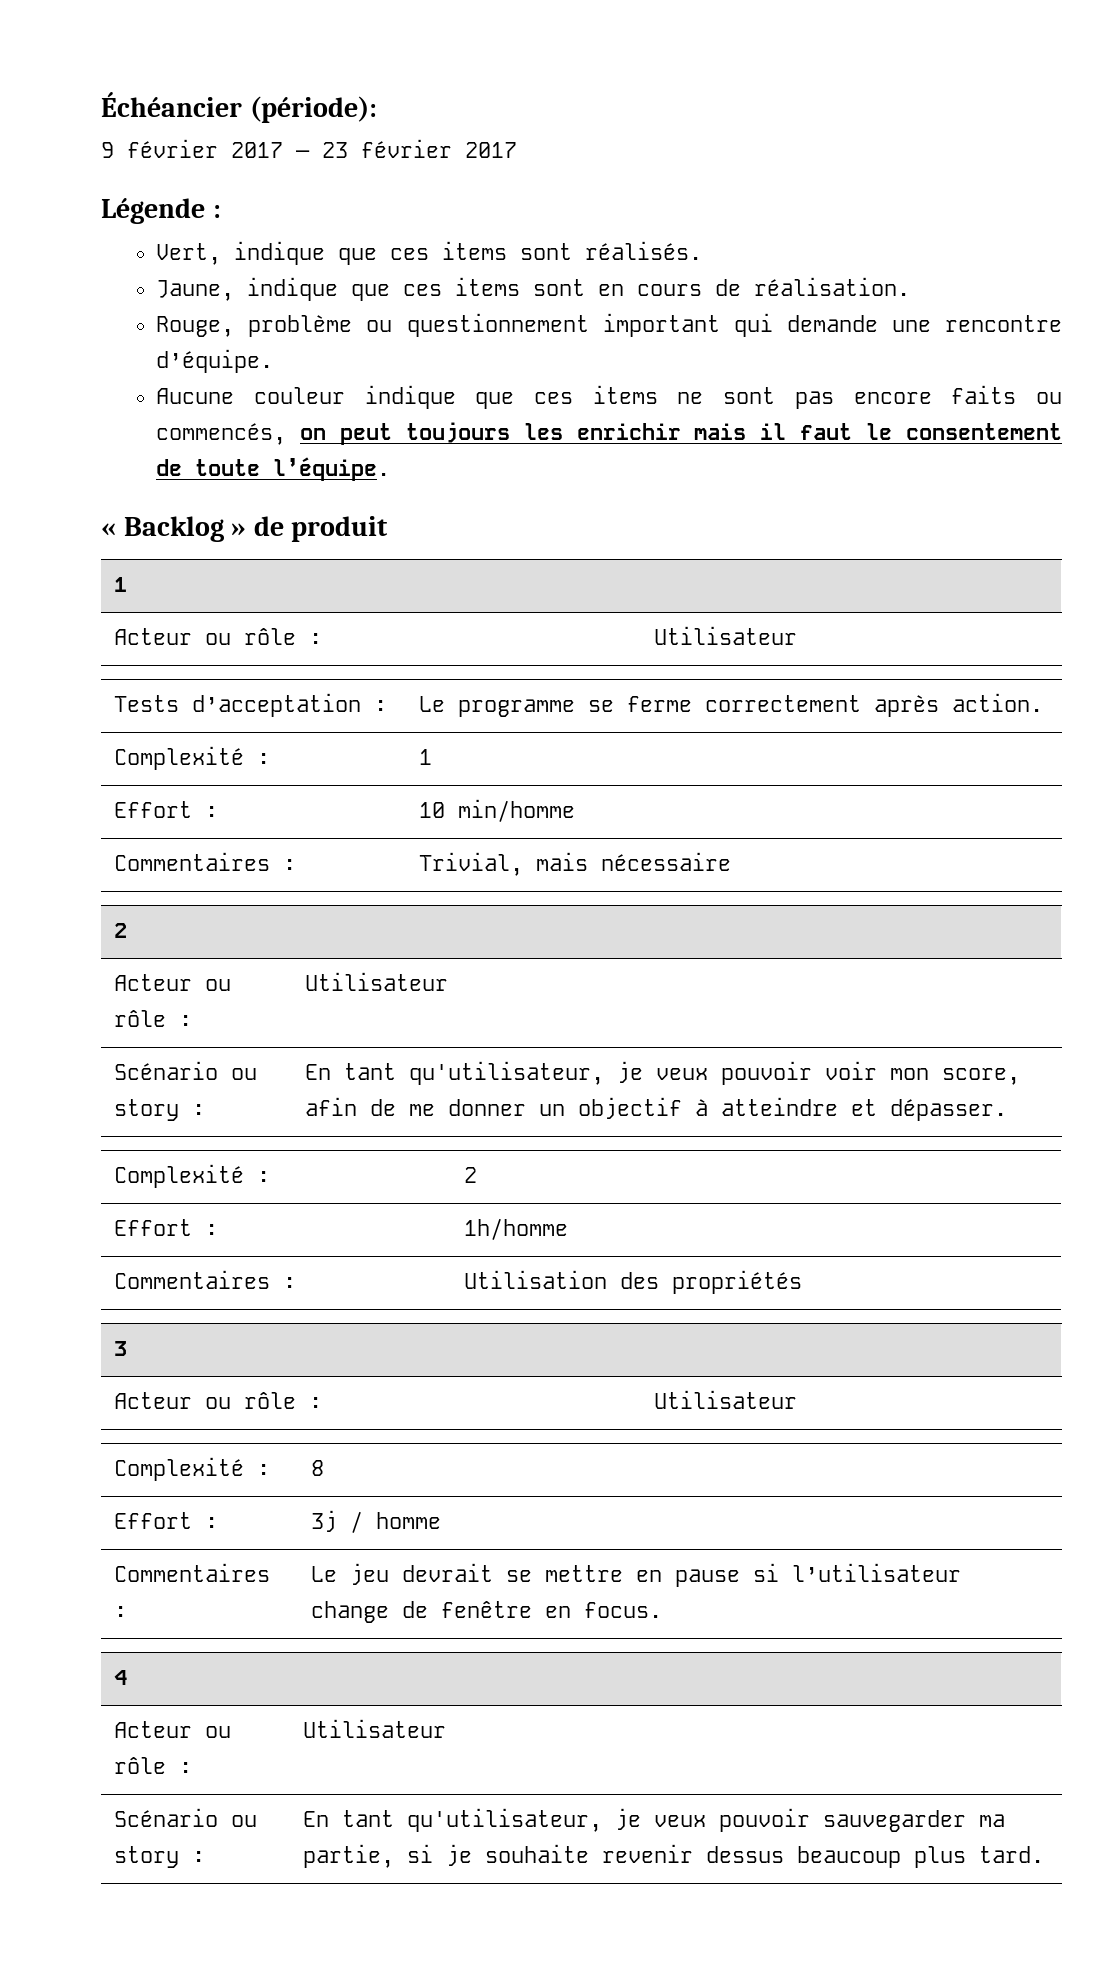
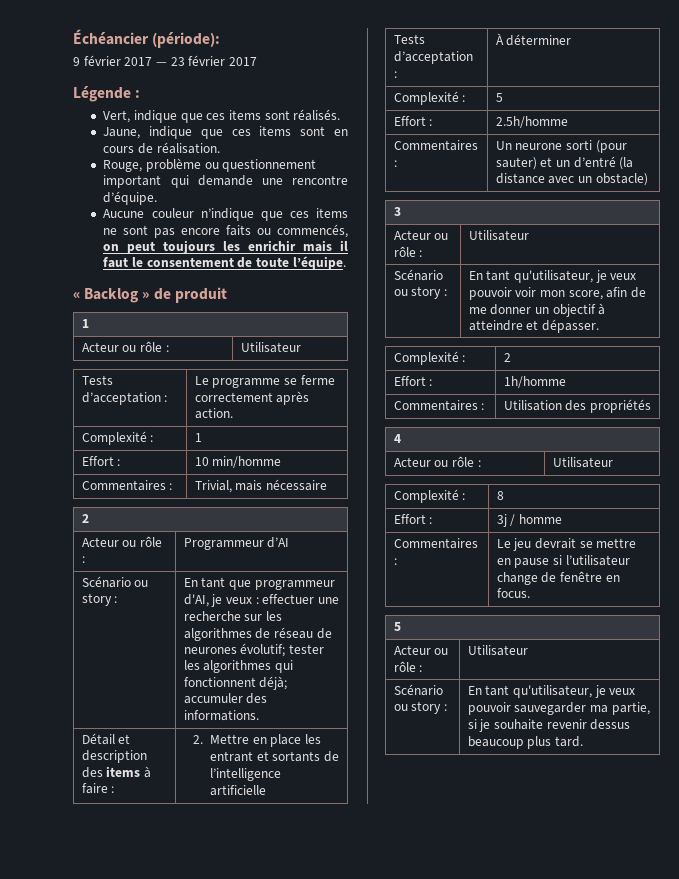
- Aucune couleur indique que ces items ne sont pas encore faits ou commencés, on peut toujours les enrichir mais il faut le consentement de toute l’équipe.
+ Aucune couleur n’indique que ces items ne sont pas encore faits ou commencés, on peut toujours les enrichir mais il faut le consentement de toute l’équipe.
+ Acteur ou rôle : | Programmeur d’AI
+ Scénario ou story : | En tant que programmeur d'AI, je veux : effectuer une recherche sur les algorithmes de réseau de neurones évolutif; tester les algorithmes qui fonctionnent déjà; accumuler des informations.
+ Détail et description des items à faire : | 2. Mettre en place les entrant et sortants de l’intelligence artificielle
+ Tests d’acceptation : | À déterminer
+ Complexité : | 5
+ Effort : | 2.5h/homme
+ Commentaires : | Un neurone sorti (pour sauter) et un d’entré (la distance avec un obstacle)
+ 3
- 3
+ 4
  Commentaires : | Le jeu devrait se mettre en pause si l’utilisateur change de fenêtre en focus.
- 4
+ 5

